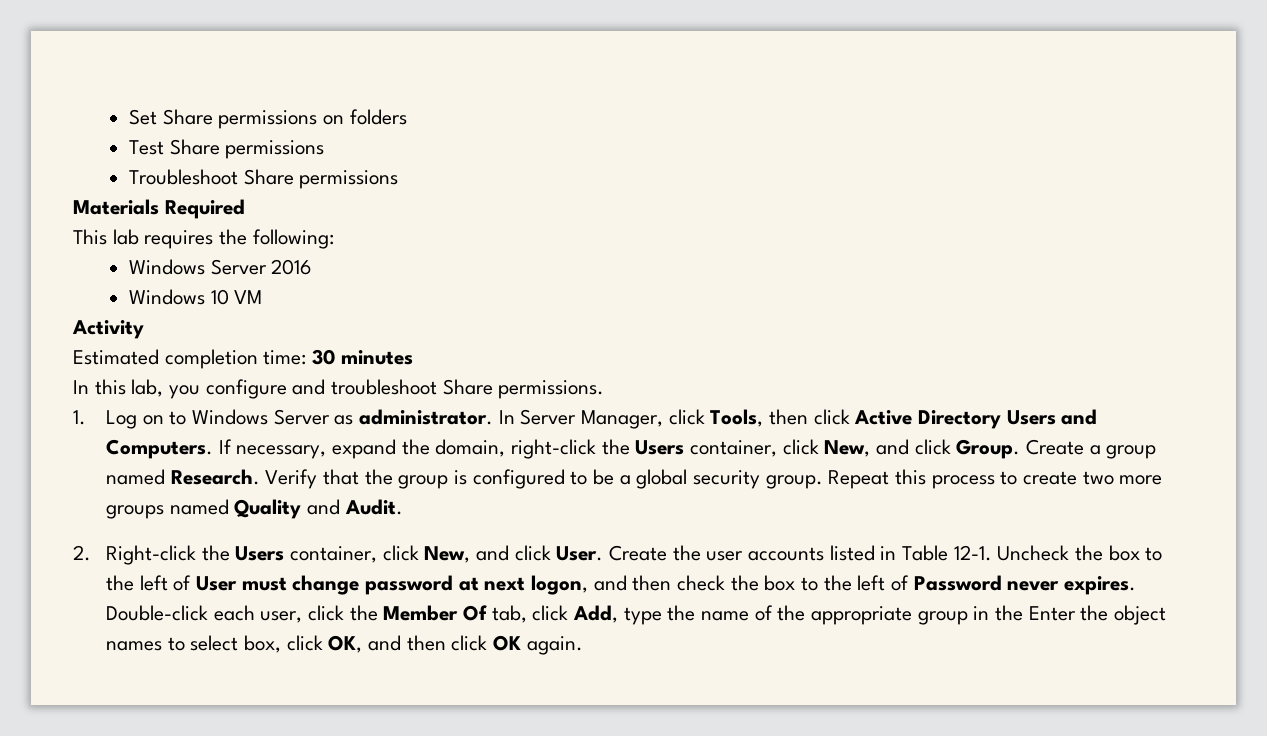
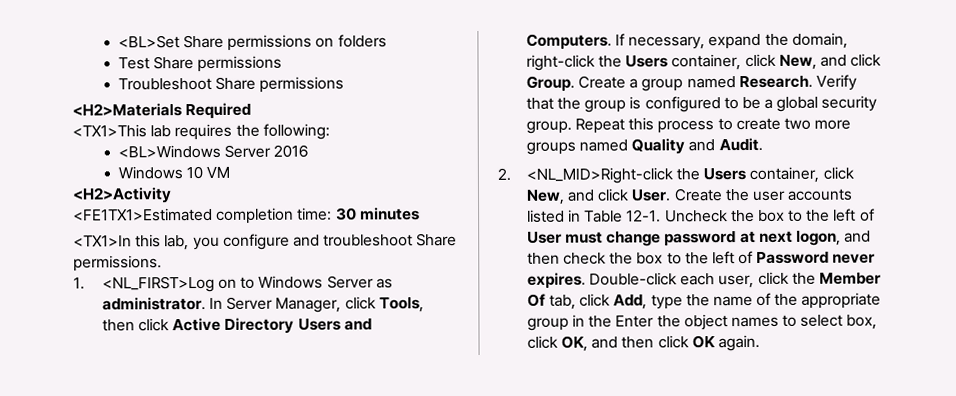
- Set Share permissions on folders
+ <BL>Set Share permissions on folders
- Materials Required
+ <H2>Materials Required
- This lab requires the following:
+ <TX1>This lab requires the following:
- Windows Server 2016
+ <BL>Windows Server 2016
- Activity
- Estimated completion time: 30 minutes
+ <H2>Activity
+ <FE1TX1>Estimated completion time: 30 minutes
- In this lab, you configure and troubleshoot Share permissions.
+ <TX1>In this lab, you configure and troubleshoot Share permissions.
- 1. Log on to Windows Server as administrator.
+ 1. <NL_FIRST>Log on to Windows Server as administrator.
- 2. Right-click the Users container, click New, and click User.
+ 2. <NL_MID>Right-click the Users container, click New, and click User.

